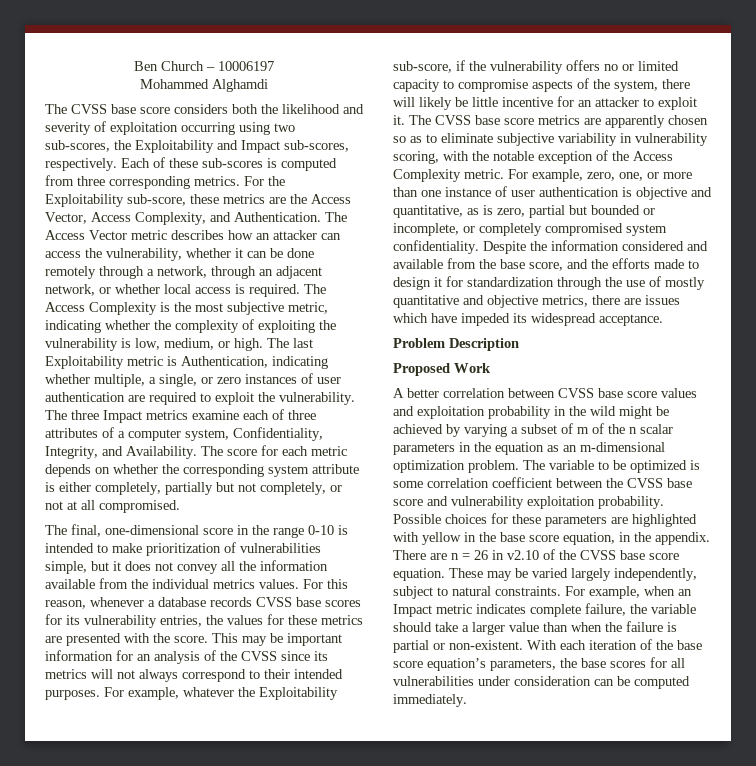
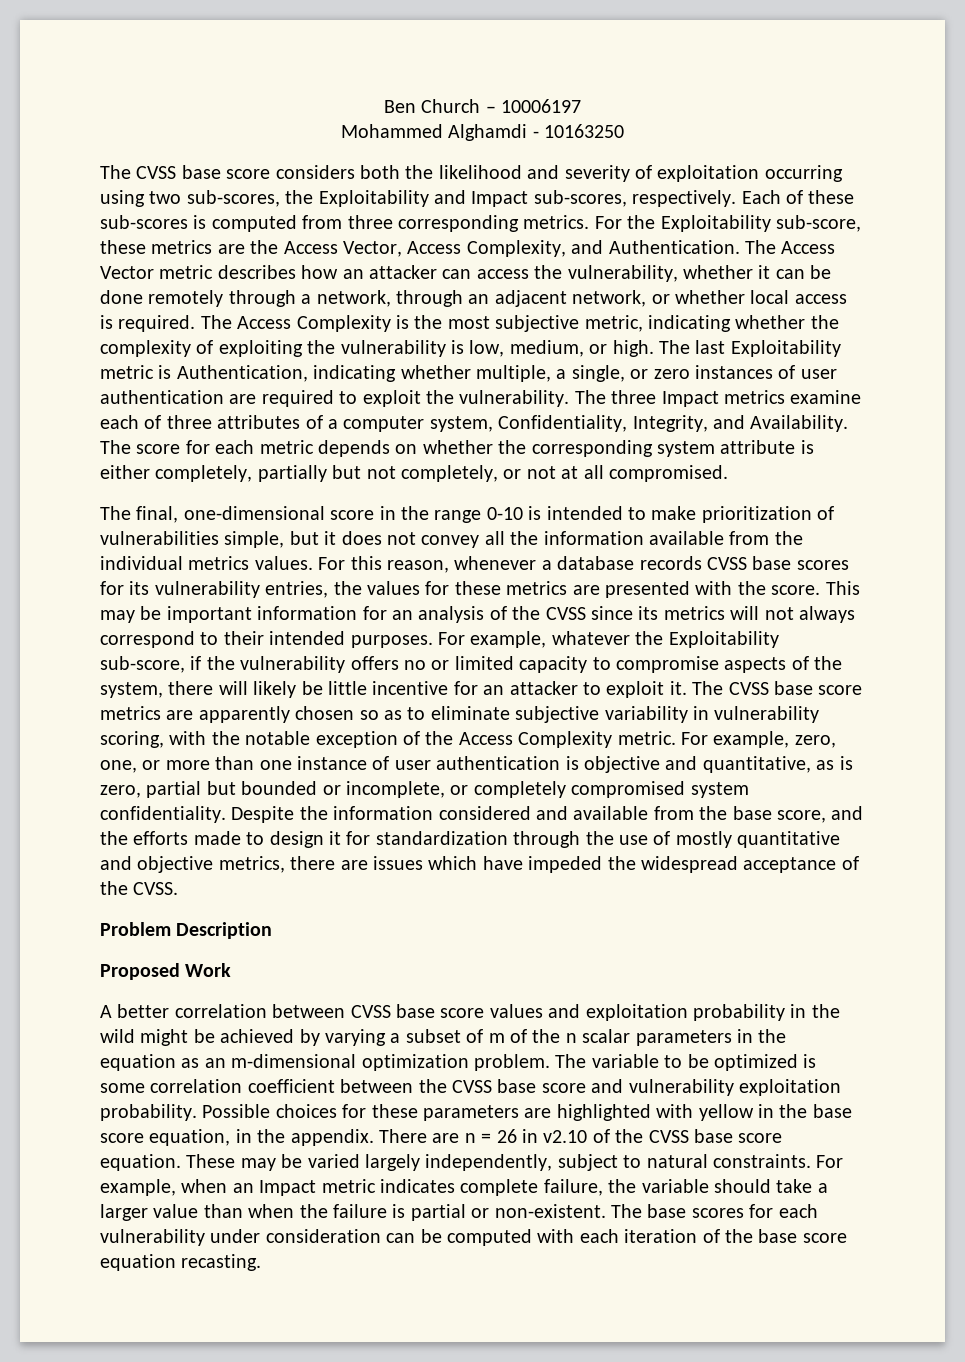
- Mohammed Alghamdi
+ Mohammed Alghamdi - 10163250
- Despite the information considered and available from the base score, and the efforts made to design it for standardization through the use of mostly quantitative and objective metrics, there are issues which have impeded its widespread acceptance.
+ Despite the information considered and available from the base score, and the efforts made to design it for standardization through the use of mostly quantitative and objective metrics, there are issues which have impeded the widespread acceptance of the CVSS.
- With each iteration of the base score equation’s parameters, the base scores for all vulnerabilities under consideration can be computed immediately.
+ The base scores for each vulnerability under consideration can be computed with each iteration of the base score equation recasting.

